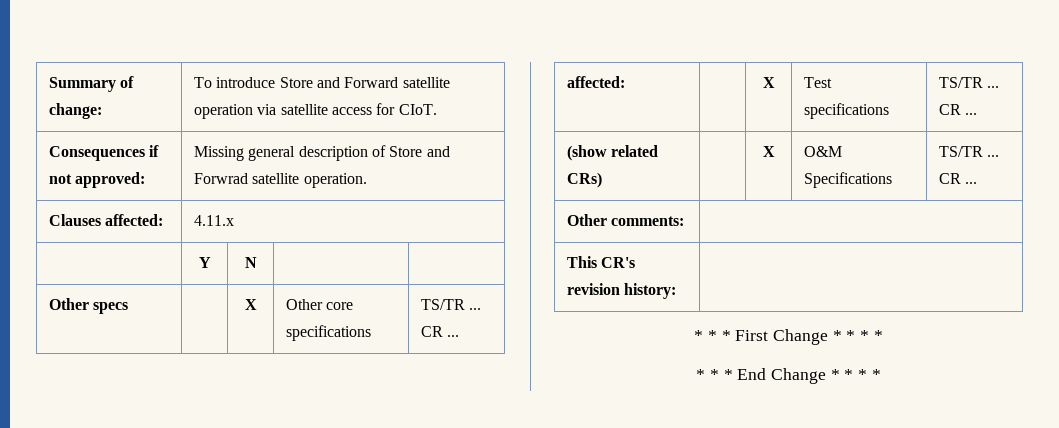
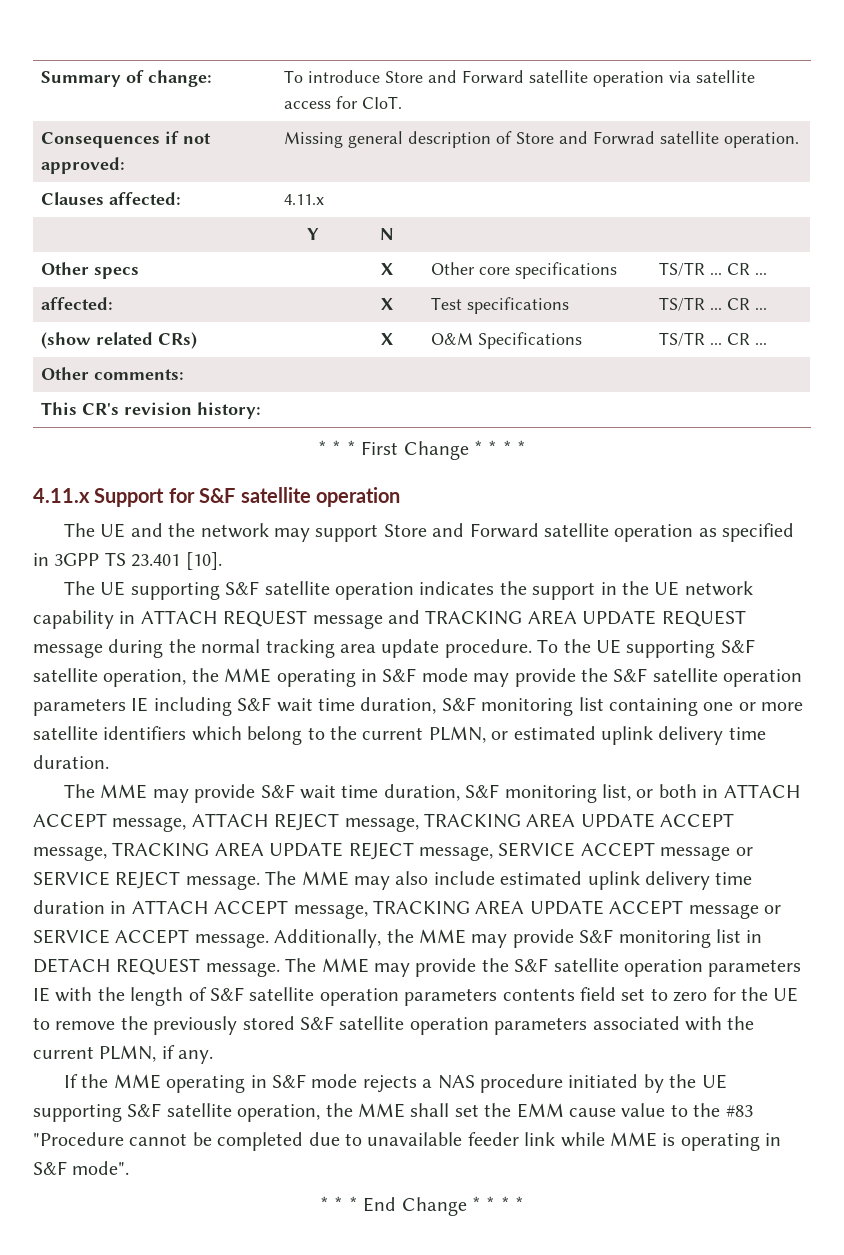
+ 4.11.x Support for S&F satellite operation
+ The UE and the network may support Store and Forward satellite operation as specified in 3GPP TS 23.401 [10].
+ The UE supporting S&F satellite operation indicates the support in the UE network capability in ATTACH REQUEST message and TRACKING AREA UPDATE REQUEST message during the normal tracking area update procedure. To the UE supporting S&F satellite operation, the MME operating in S&F mode may provide the S&F satellite operation parameters IE including S&F wait time duration, S&F monitoring list containing one or more satellite identifiers which belong to the current PLMN, or estimated uplink delivery time duration.
+ The MME may provide S&F wait time duration, S&F monitoring list, or both in ATTACH ACCEPT message, ATTACH REJECT message, TRACKING AREA UPDATE ACCEPT message, TRACKING AREA UPDATE REJECT message, SERVICE ACCEPT message or SERVICE REJECT message. The MME may also include estimated uplink delivery time duration in ATTACH ACCEPT message, TRACKING AREA UPDATE ACCEPT message or SERVICE ACCEPT message. Additionally, the MME may provide S&F monitoring list in DETACH REQUEST message. The MME may provide the S&F satellite operation parameters IE with the length of S&F satellite operation parameters contents field set to zero for the UE to remove the previously stored S&F satellite operation parameters associated with the current PLMN, if any.
+ If the MME operating in S&F mode rejects a NAS procedure initiated by the UE supporting S&F satellite operation, the MME shall set the EMM cause value to the #83 "Procedure cannot be completed due to unavailable feeder link while MME is operating in S&F mode".

